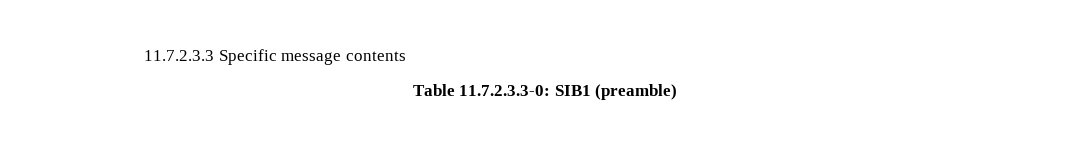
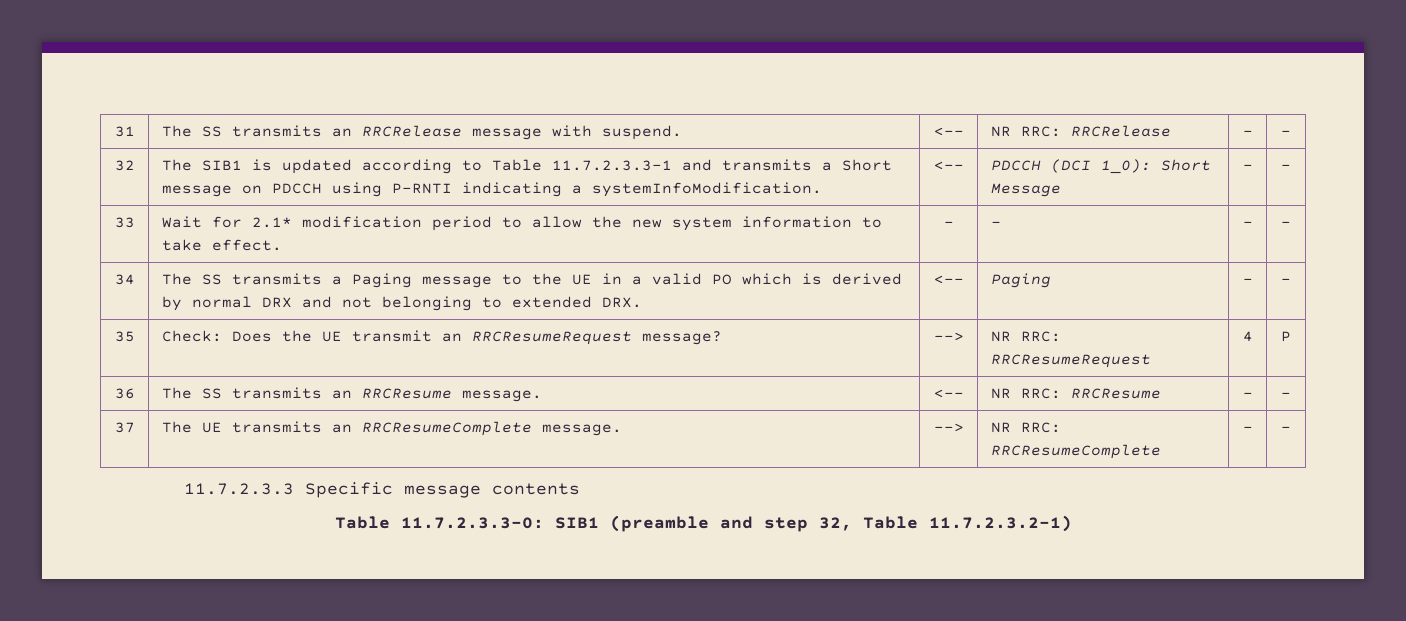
+ 31 | The SS transmits an RRCRelease message with suspend. | <-- | NR RRC: RRCRelease | - | -
+ 32 | The SIB1 is updated according to Table 11.7.2.3.3-1 and transmits a Short message on PDCCH using P-RNTI indicating a systemInfoModification. | <-- | PDCCH (DCI 1_0): Short Message | - | -
+ 33 | Wait for 2.1* modification period to allow the new system information to take effect. | - | - | - | -
+ 34 | The SS transmits a Paging message to the UE in a valid PO which is derived by normal DRX and not belonging to extended DRX. | <-- | Paging | - | -
+ 35 | Check: Does the UE transmit an RRCResumeRequest message? | --> | NR RRC: RRCResumeRequest | 4 | P
+ 36 | The SS transmits an RRCResume message. | <-- | NR RRC: RRCResume | - | -
+ 37 | The UE transmits an RRCResumeComplete message. | --> | NR RRC: RRCResumeComplete | - | -
- Table 11.7.2.3.3-0: SIB1 (preamble)
+ Table 11.7.2.3.3-0: SIB1 (preamble and step 32, Table 11.7.2.3.2-1)

